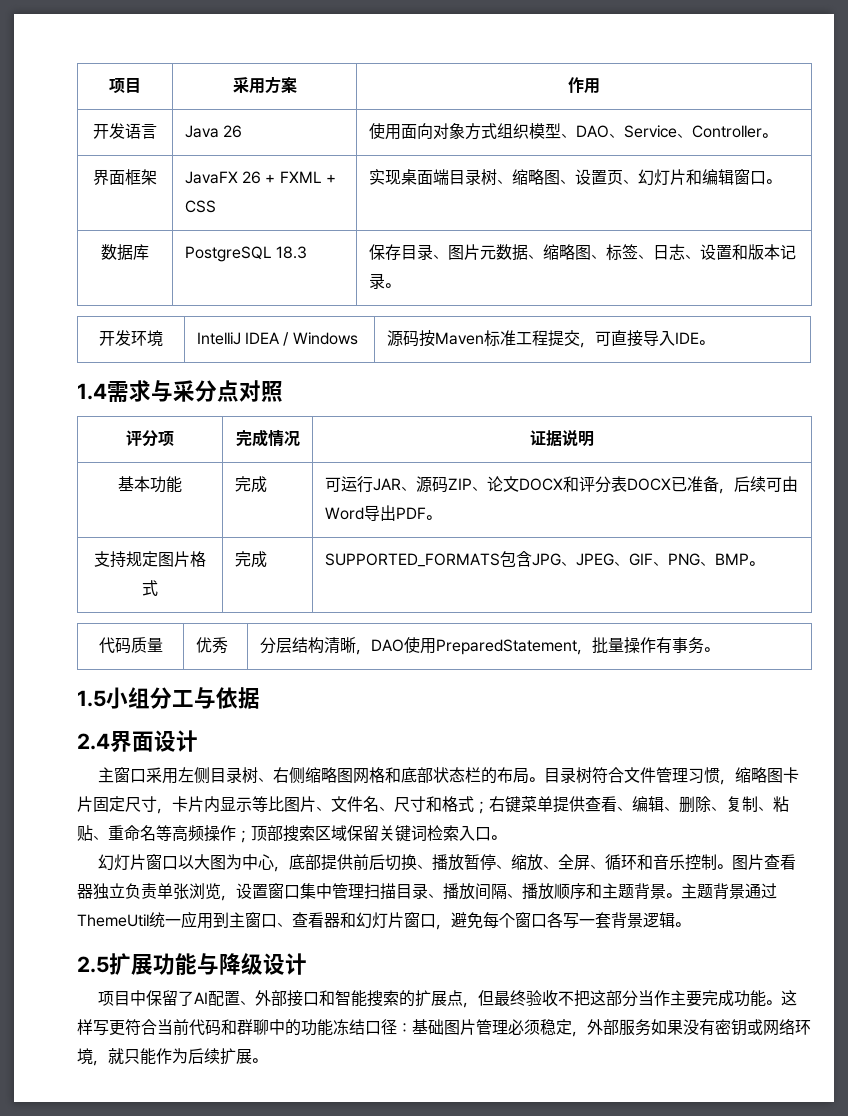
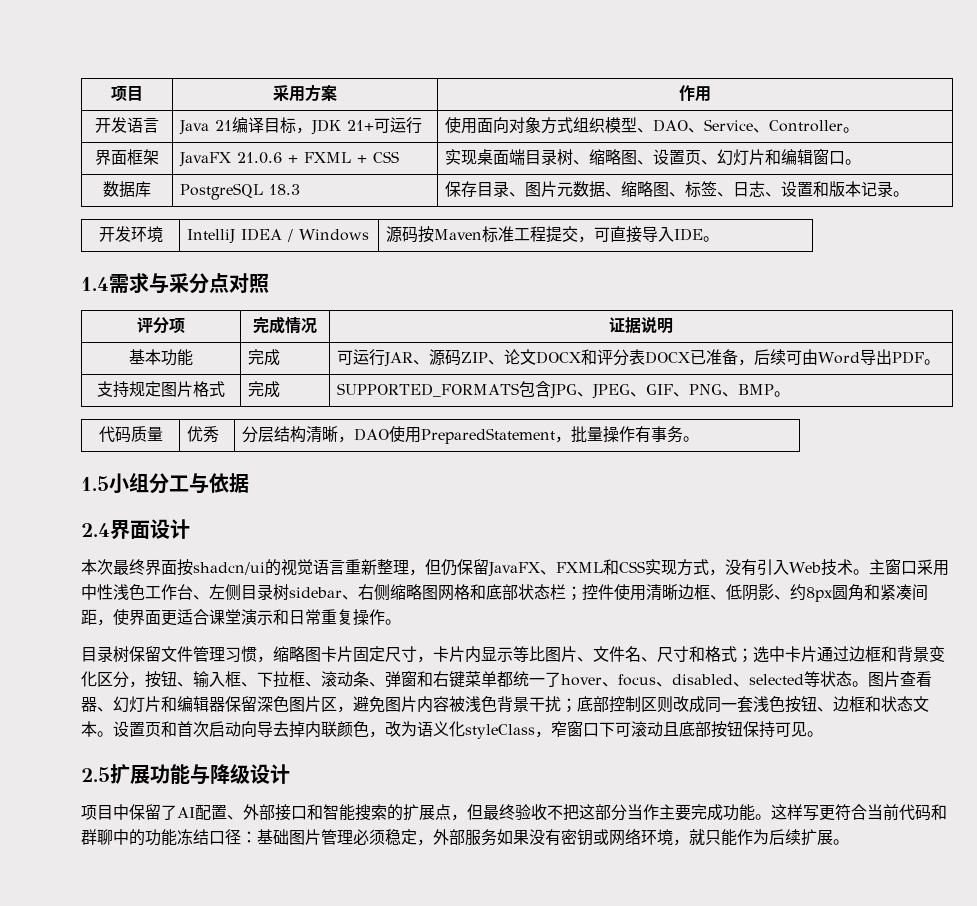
- 开发语言 | Java 26 | 使用面向对象方式组织模型、DAO、Service、Controller。
+ 开发语言 | Java 21编译目标，JDK 21+可运行 | 使用面向对象方式组织模型、DAO、Service、Controller。
- 界面框架 | JavaFX 26 + FXML + CSS | 实现桌面端目录树、缩略图、设置页、幻灯片和编辑窗口。
+ 界面框架 | JavaFX 21.0.6 + FXML + CSS | 实现桌面端目录树、缩略图、设置页、幻灯片和编辑窗口。
- 主窗口采用左侧目录树、右侧缩略图网格和底部状态栏的布局。目录树符合文件管理习惯，缩略图卡片固定尺寸，卡片内显示等比图片、文件名、尺寸和格式；右键菜单提供查看、编辑、删除、复制、粘贴、重命名等高频操作；顶部搜索区域保留关键词检索入口。
- 幻灯片窗口以大图为中心，底部提供前后切换、播放暂停、缩放、全屏、循环和音乐控制。图片查看器独立负责单张浏览，设置窗口集中管理扫描目录、播放间隔、播放顺序和主题背景。主题背景通过ThemeUtil统一应用到主窗口、查看器和幻灯片窗口，避免每个窗口各写一套背景逻辑。
+ 本次最终界面按shadcn/ui的视觉语言重新整理，但仍保留JavaFX、FXML和CSS实现方式，没有引入Web技术。主窗口采用中性浅色工作台、左侧目录树sidebar、右侧缩略图网格和底部状态栏；控件使用清晰边框、低阴影、约8px圆角和紧凑间距，使界面更适合课堂演示和日常重复操作。
+ 目录树保留文件管理习惯，缩略图卡片固定尺寸，卡片内显示等比图片、文件名、尺寸和格式；选中卡片通过边框和背景变化区分，按钮、输入框、下拉框、滚动条、弹窗和右键菜单都统一了hover、focus、disabled、selected等状态。图片查看器、幻灯片和编辑器保留深色图片区，避免图片内容被浅色背景干扰；底部控制区则改成同一套浅色按钮、边框和状态文本。设置页和首次启动向导去掉内联颜色，改为语义化styleClass，窄窗口下可滚动且底部按钮保持可见。

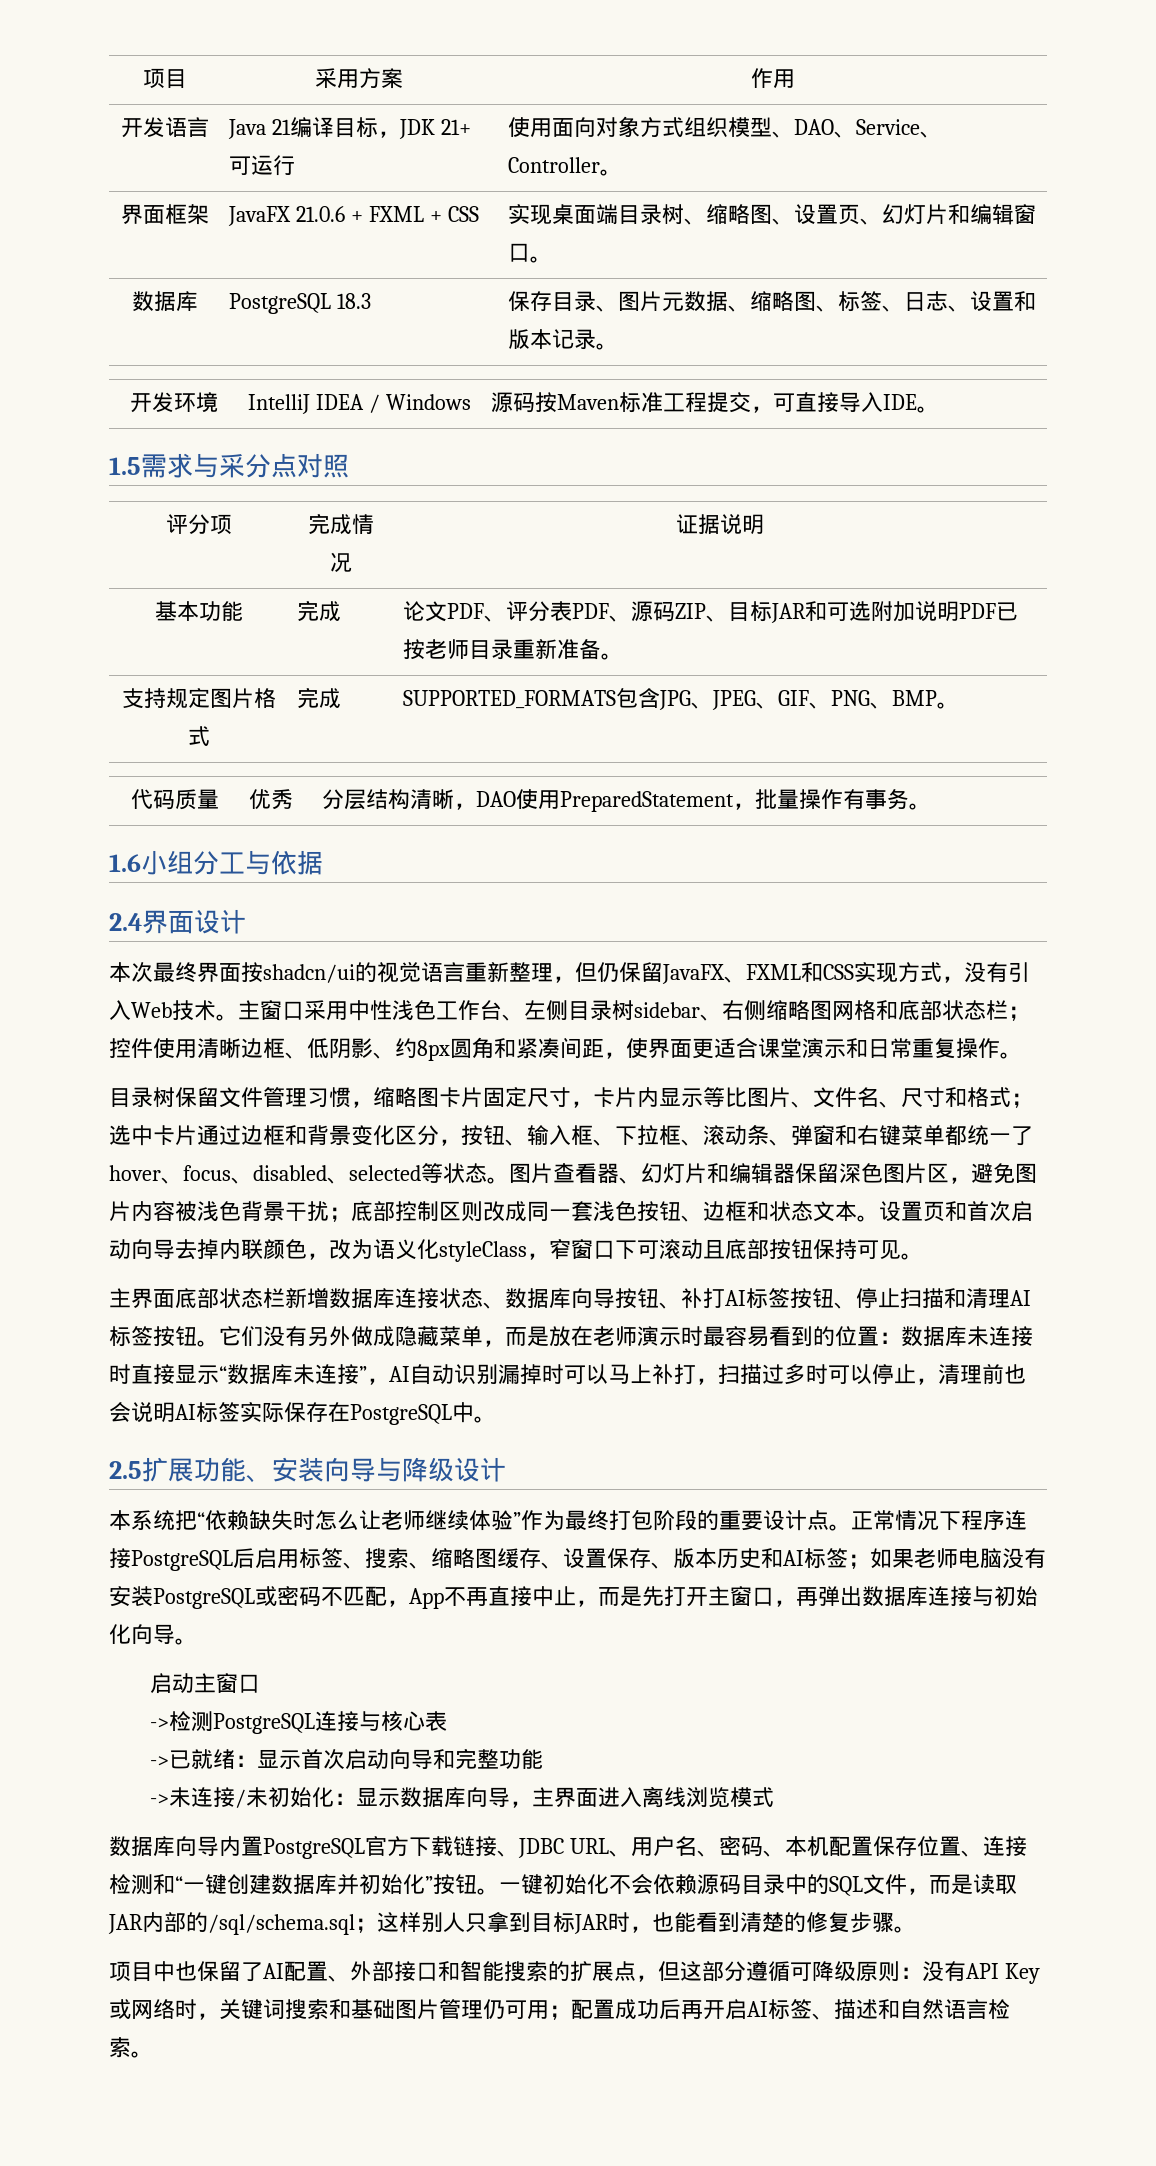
- 1.4需求与采分点对照
+ 1.5需求与采分点对照
- 基本功能 | 完成 | 可运行JAR、源码ZIP、论文DOCX和评分表DOCX已准备，后续可由Word导出PDF。
+ 基本功能 | 完成 | 论文PDF、评分表PDF、源码ZIP、目标JAR和可选附加说明PDF已按老师目录重新准备。
- 1.5小组分工与依据
+ 1.6小组分工与依据
+ 主界面底部状态栏新增数据库连接状态、数据库向导按钮、补打AI标签按钮、停止扫描和清理AI标签按钮。它们没有另外做成隐藏菜单，而是放在老师演示时最容易看到的位置：数据库未连接时直接显示“数据库未连接”，AI自动识别漏掉时可以马上补打，扫描过多时可以停止，清理前也会说明AI标签实际保存在PostgreSQL中。
- 2.5扩展功能与降级设计
+ 2.5扩展功能、安装向导与降级设计
+ 本系统把“依赖缺失时怎么让老师继续体验”作为最终打包阶段的重要设计点。正常情况下程序连接PostgreSQL后启用标签、搜索、缩略图缓存、设置保存、版本历史和AI标签；如果老师电脑没有安装PostgreSQL或密码不匹配，App不再直接中止，而是先打开主窗口，再弹出数据库连接与初始化向导。
+ 启动主窗口
+ ->检测PostgreSQL连接与核心表
+ ->已就绪：显示首次启动向导和完整功能
+ ->未连接/未初始化：显示数据库向导，主界面进入离线浏览模式
+ 数据库向导内置PostgreSQL官方下载链接、JDBC URL、用户名、密码、本机配置保存位置、连接检测和“一键创建数据库并初始化”按钮。一键初始化不会依赖源码目录中的SQL文件，而是读取JAR内部的/sql/schema.sql；这样别人只拿到目标JAR时，也能看到清楚的修复步骤。
- 项目中保留了AI配置、外部接口和智能搜索的扩展点，但最终验收不把这部分当作主要完成功能。这样写更符合当前代码和群聊中的功能冻结口径：基础图片管理必须稳定，外部服务如果没有密钥或网络环境，就只能作为后续扩展。
+ 项目中也保留了AI配置、外部接口和智能搜索的扩展点，但这部分遵循可降级原则：没有API Key或网络时，关键词搜索和基础图片管理仍可用；配置成功后再开启AI标签、描述和自然语言检索。

